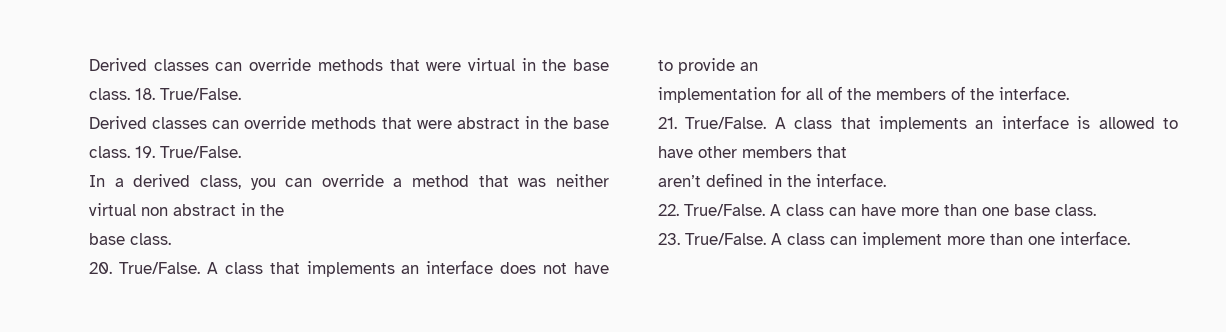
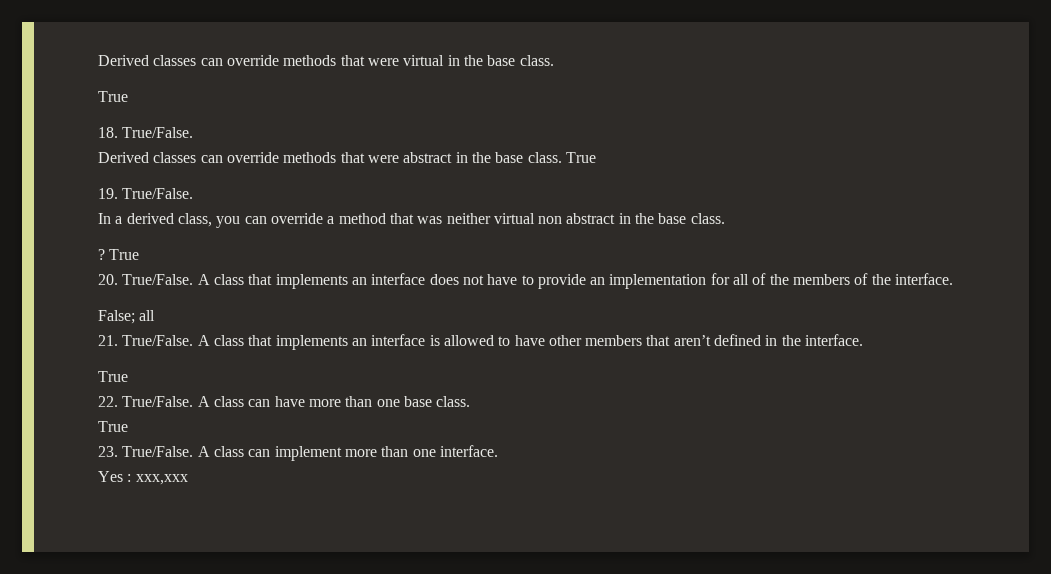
- Derived classes can override methods that were virtual in the base class. 18. True/False.
+ Derived classes can override methods that were virtual in the base class.
+ True
+ 18. True/False.
- Derived classes can override methods that were abstract in the base class. 19. True/False.
+ Derived classes can override methods that were abstract in the base class. True
+ 19. True/False.
- In a derived class, you can override a method that was neither virtual non abstract in the
- base class.
+ In a derived class, you can override a method that was neither virtual non abstract in the base class.
+ ? True
- A class that implements an interface does not have to provide an
- implementation for all of the members of the interface.
+ A class that implements an interface does not have to provide an implementation for all of the members of the interface.
+ False; all
- A class that implements an interface is allowed to have other members that
- aren’t defined in the interface.
+ A class that implements an interface is allowed to have other members that aren’t defined in the interface.
+ True
  A class can have more than one base class.
+ True
+ Yes : xxx,xxx

